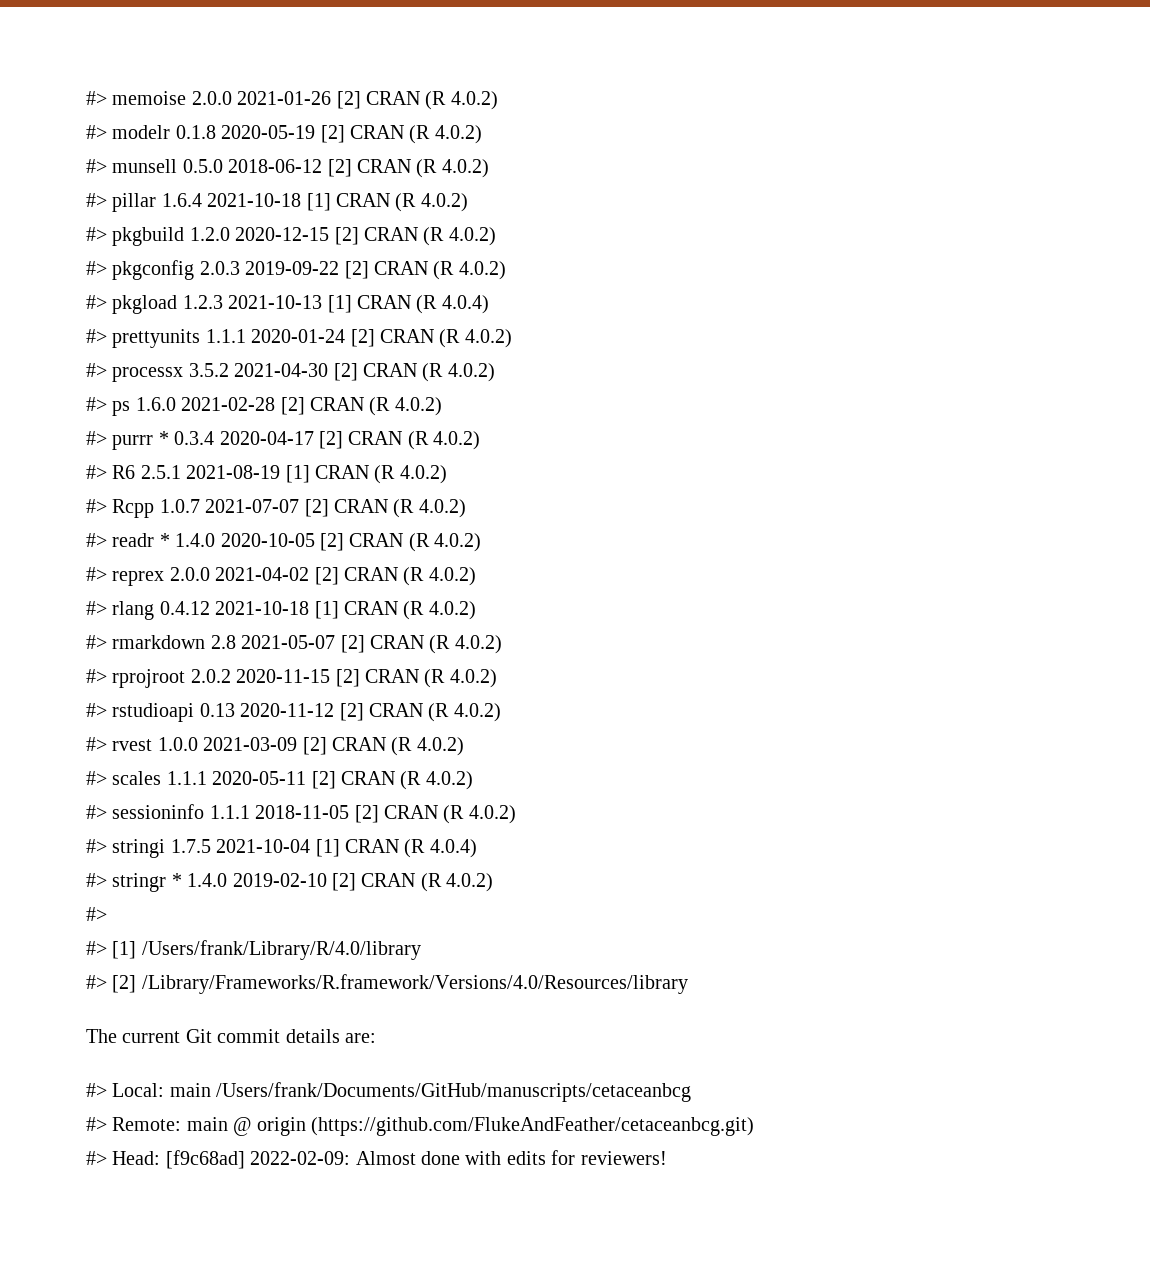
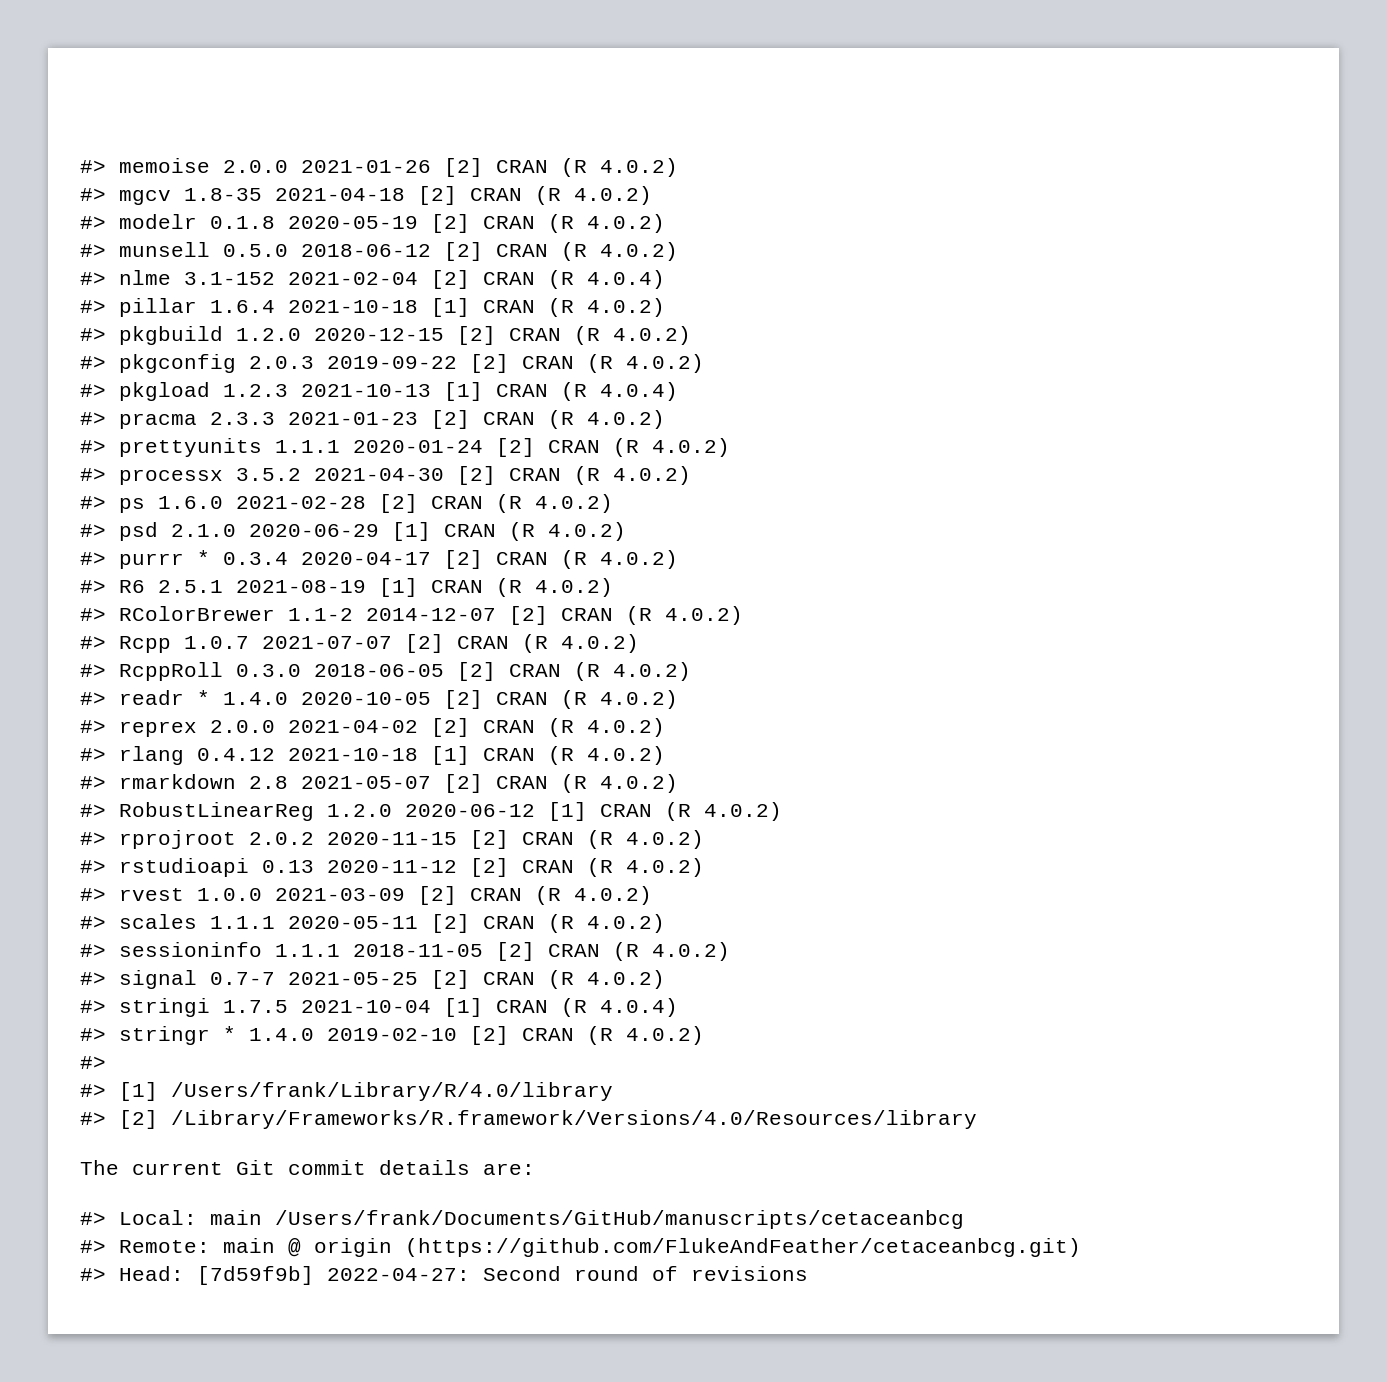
+ #> mgcv 1.8-35 2021-04-18 [2] CRAN (R 4.0.2)
+ #> nlme 3.1-152 2021-02-04 [2] CRAN (R 4.0.4)
+ #> pracma 2.3.3 2021-01-23 [2] CRAN (R 4.0.2)
+ #> psd 2.1.0 2020-06-29 [1] CRAN (R 4.0.2)
+ #> RColorBrewer 1.1-2 2014-12-07 [2] CRAN (R 4.0.2)
+ #> RcppRoll 0.3.0 2018-06-05 [2] CRAN (R 4.0.2)
+ #> RobustLinearReg 1.2.0 2020-06-12 [1] CRAN (R 4.0.2)
+ #> signal 0.7-7 2021-05-25 [2] CRAN (R 4.0.2)
- #> Head: [f9c68ad] 2022-02-09: Almost done with edits for reviewers!
+ #> Head: [7d59f9b] 2022-04-27: Second round of revisions

